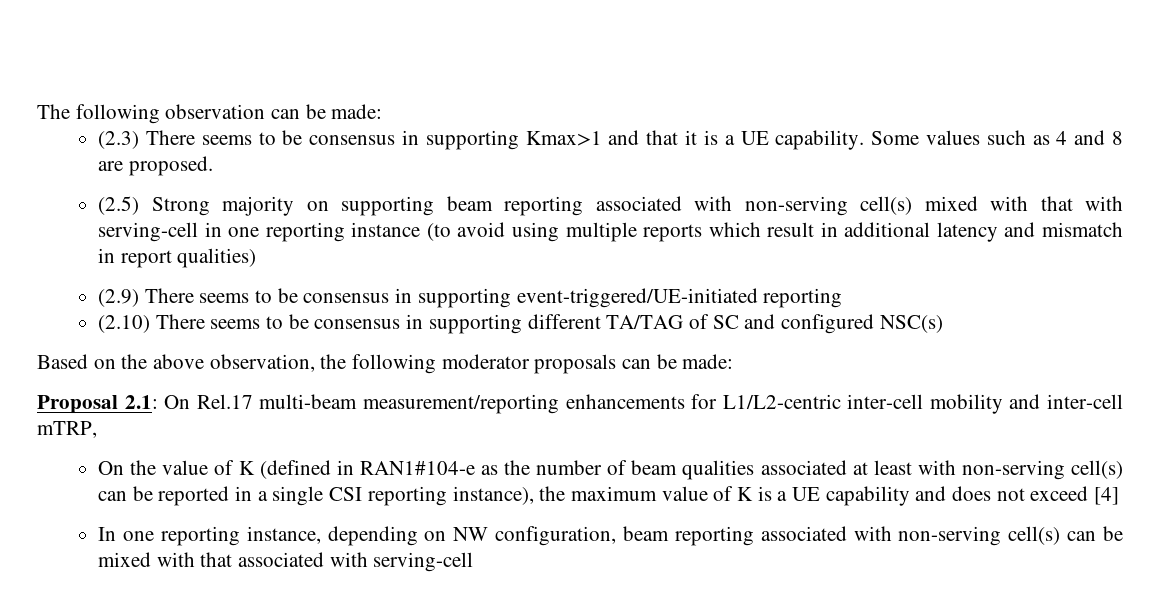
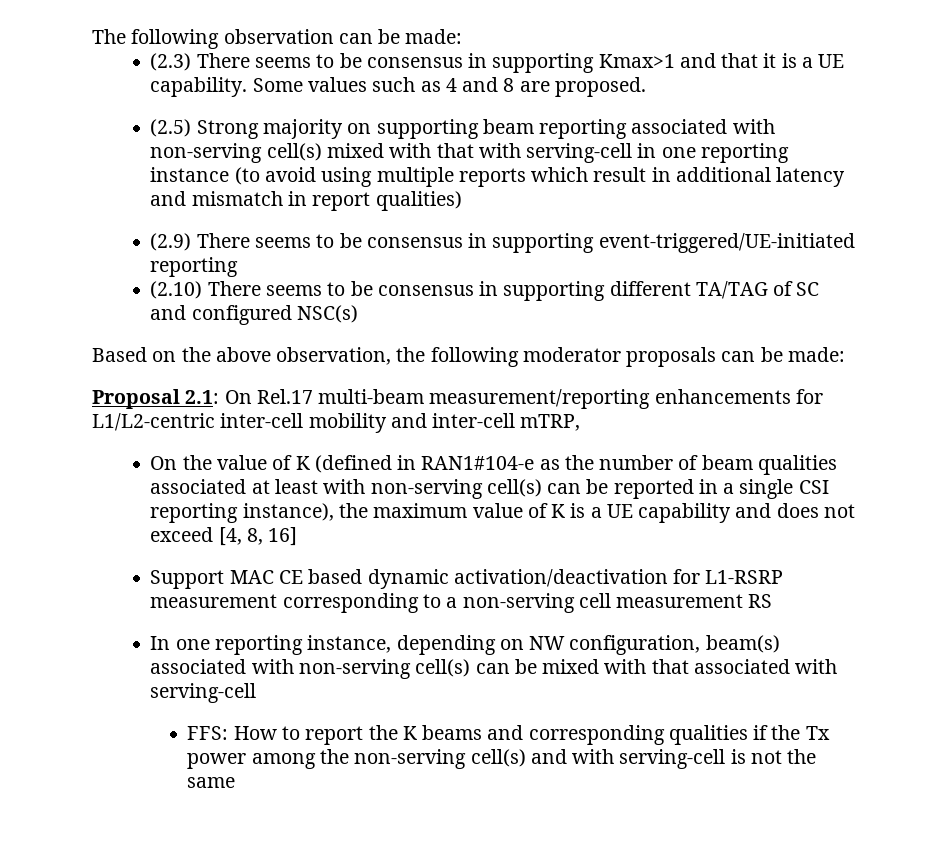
- On the value of K (defined in RAN1#104-e as the number of beam qualities associated at least with non-serving cell(s) can be reported in a single CSI reporting instance), the maximum value of K is a UE capability and does not exceed [4]
+ On the value of K (defined in RAN1#104-e as the number of beam qualities associated at least with non-serving cell(s) can be reported in a single CSI reporting instance), the maximum value of K is a UE capability and does not exceed [4, 8, 16]
+ Support MAC CE based dynamic activation/deactivation for L1-RSRP measurement corresponding to a non-serving cell measurement RS
- In one reporting instance, depending on NW configuration, beam reporting associated with non-serving cell(s) can be mixed with that associated with serving-cell
+ In one reporting instance, depending on NW configuration, beam(s) associated with non-serving cell(s) can be mixed with that associated with serving-cell
+ FFS: How to report the K beams and corresponding qualities if the Tx power among the non-serving cell(s) and with serving-cell is not the same

